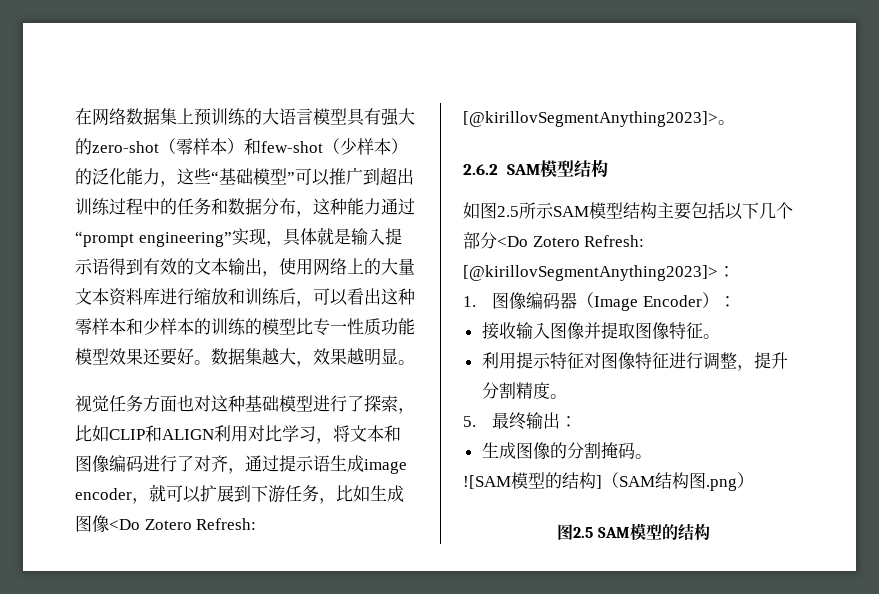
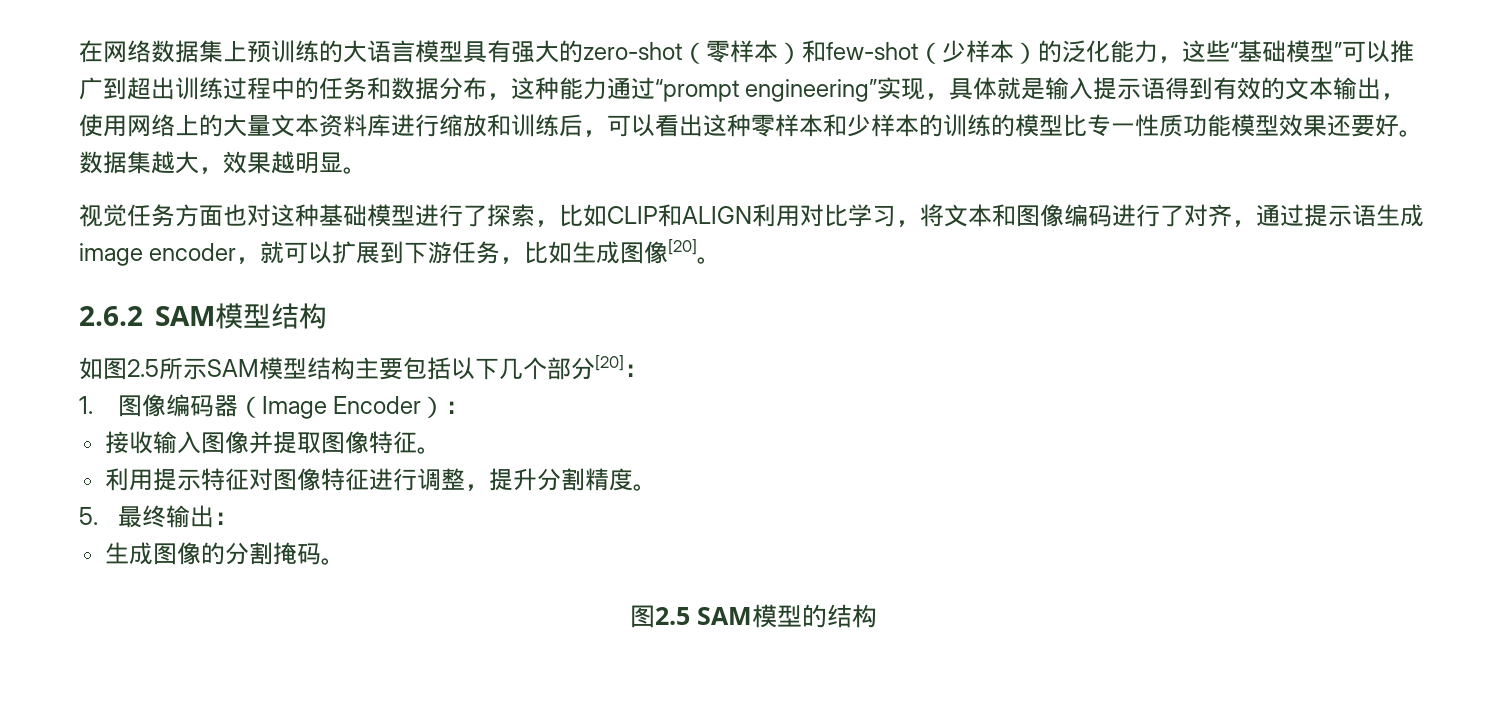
- 视觉任务方面也对这种基础模型进行了探索，比如CLIP和ALIGN利用对比学习，将文本和图像编码进行了对齐，通过提示语生成image encoder，就可以扩展到下游任务，比如生成图像<Do Zotero Refresh: [@kirillovSegmentAnything2023]>。
+ 视觉任务方面也对这种基础模型进行了探索，比如CLIP和ALIGN利用对比学习，将文本和图像编码进行了对齐，通过提示语生成image encoder，就可以扩展到下游任务，比如生成图像[20]。
- 如图2.5所示SAM模型结构主要包括以下几个部分<Do Zotero Refresh: [@kirillovSegmentAnything2023]>：
+ 如图2.5所示SAM模型结构主要包括以下几个部分[20]：
- ![SAM模型的结构]（SAM结构图.png）

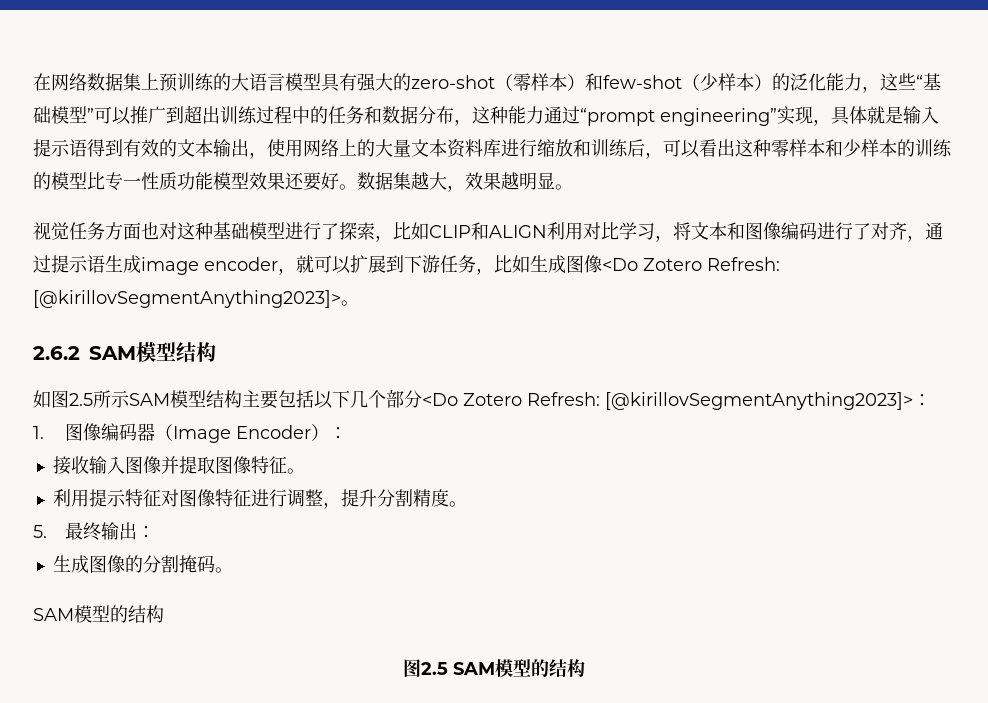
- 视觉任务方面也对这种基础模型进行了探索，比如CLIP和ALIGN利用对比学习，将文本和图像编码进行了对齐，通过提示语生成image encoder，就可以扩展到下游任务，比如生成图像[20]。
+ 视觉任务方面也对这种基础模型进行了探索，比如CLIP和ALIGN利用对比学习，将文本和图像编码进行了对齐，通过提示语生成image encoder，就可以扩展到下游任务，比如生成图像<Do Zotero Refresh: [@kirillovSegmentAnything2023]>。
- 如图2.5所示SAM模型结构主要包括以下几个部分[20]：
+ 如图2.5所示SAM模型结构主要包括以下几个部分<Do Zotero Refresh: [@kirillovSegmentAnything2023]>：
  生成图像的分割掩码。
+ SAM模型的结构

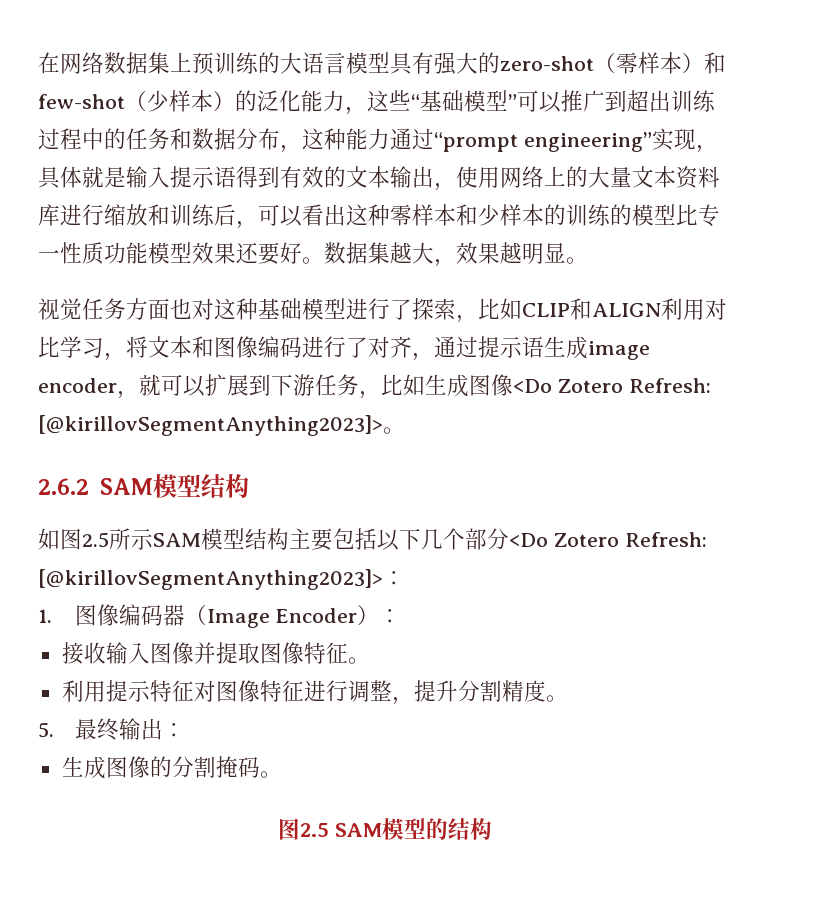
  生成图像的分割掩码。
- SAM模型的结构

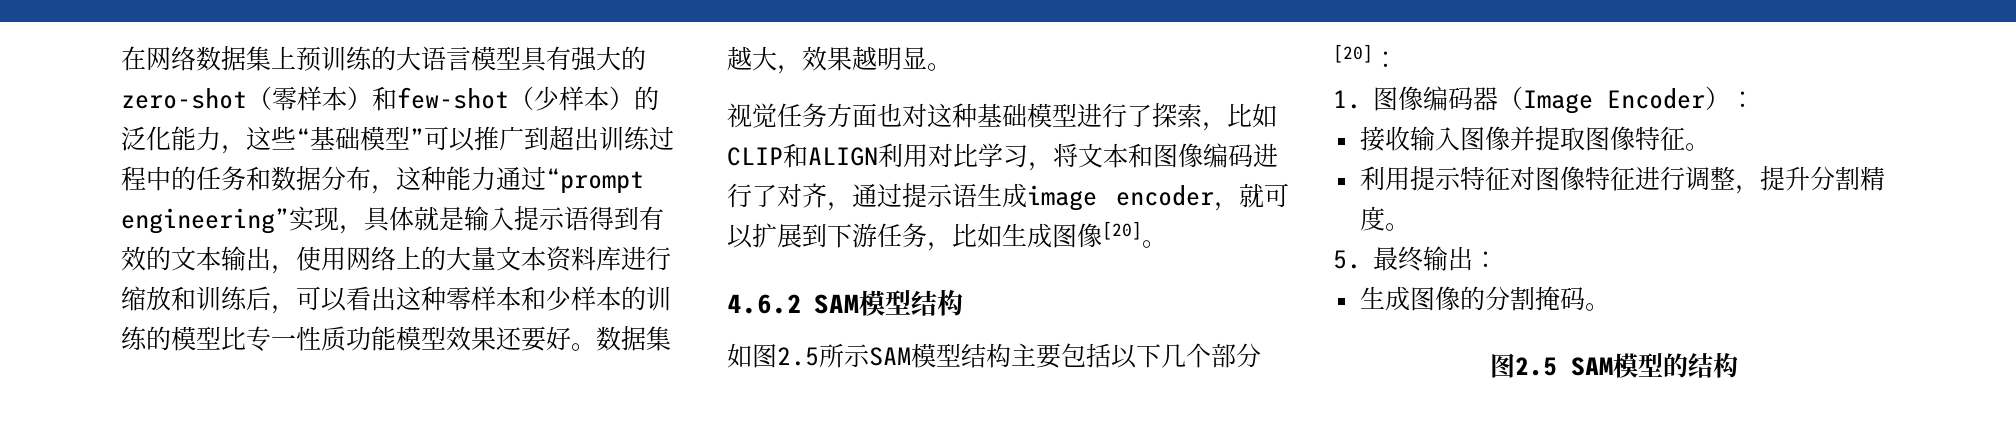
- 视觉任务方面也对这种基础模型进行了探索，比如CLIP和ALIGN利用对比学习，将文本和图像编码进行了对齐，通过提示语生成image encoder，就可以扩展到下游任务，比如生成图像<Do Zotero Refresh: [@kirillovSegmentAnything2023]>。
- 2.6.2 SAM模型结构
+ 视觉任务方面也对这种基础模型进行了探索，比如CLIP和ALIGN利用对比学习，将文本和图像编码进行了对齐，通过提示语生成image encoder，就可以扩展到下游任务，比如生成图像[20]。
+ 4.6.2 SAM模型结构
- 如图2.5所示SAM模型结构主要包括以下几个部分<Do Zotero Refresh: [@kirillovSegmentAnything2023]>：
+ 如图2.5所示SAM模型结构主要包括以下几个部分[20]：

